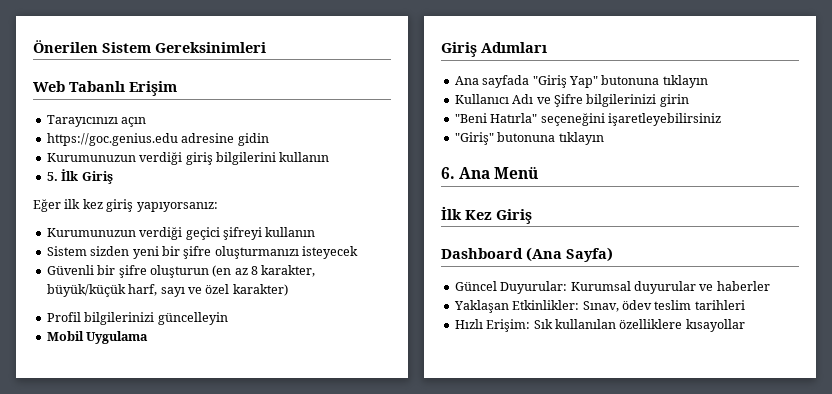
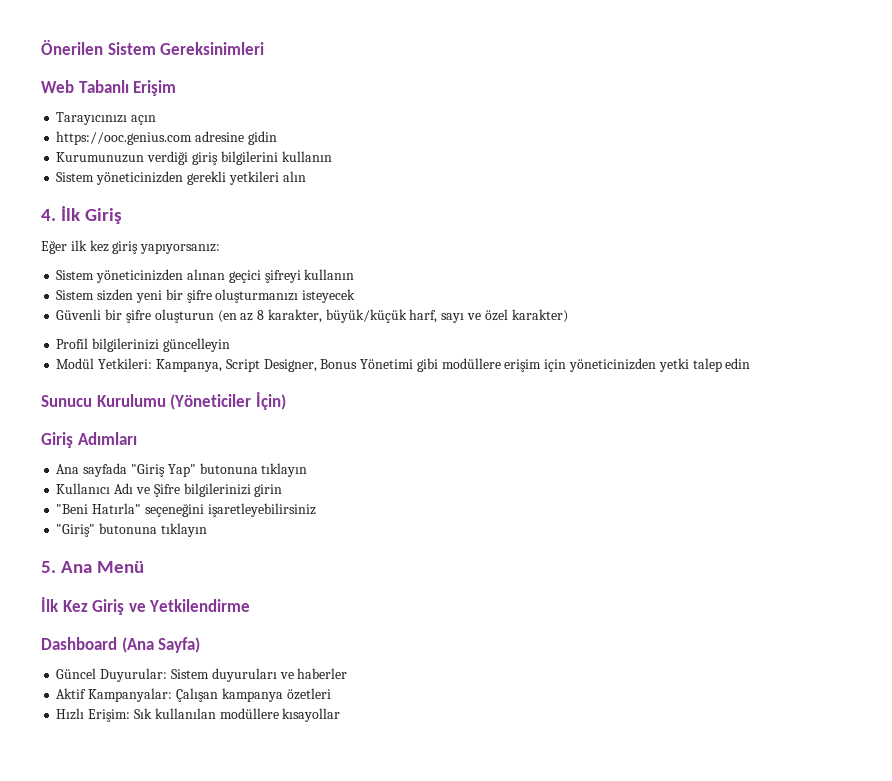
- https://goc.genius.edu adresine gidin
+ https://ooc.genius.com adresine gidin
- 5. İlk Giriş
+ Sistem yöneticinizden gerekli yetkileri alın
+ 4. İlk Giriş
- Kurumunuzun verdiği geçici şifreyi kullanın
+ Sistem yöneticinizden alınan geçici şifreyi kullanın
- Mobil Uygulama
+ Modül Yetkileri: Kampanya, Script Designer, Bonus Yönetimi gibi modüllere erişim için yöneticinizden yetki talep edin
+ Sunucu Kurulumu (Yöneticiler İçin)
- 6. Ana Menü
+ 5. Ana Menü
- İlk Kez Giriş
+ İlk Kez Giriş ve Yetkilendirme
- Güncel Duyurular: Kurumsal duyurular ve haberler
+ Güncel Duyurular: Sistem duyuruları ve haberler
- Yaklaşan Etkinlikler: Sınav, ödev teslim tarihleri
+ Aktif Kampanyalar: Çalışan kampanya özetleri
- Hızlı Erişim: Sık kullanılan özelliklere kısayollar
+ Hızlı Erişim: Sık kullanılan modüllere kısayollar

